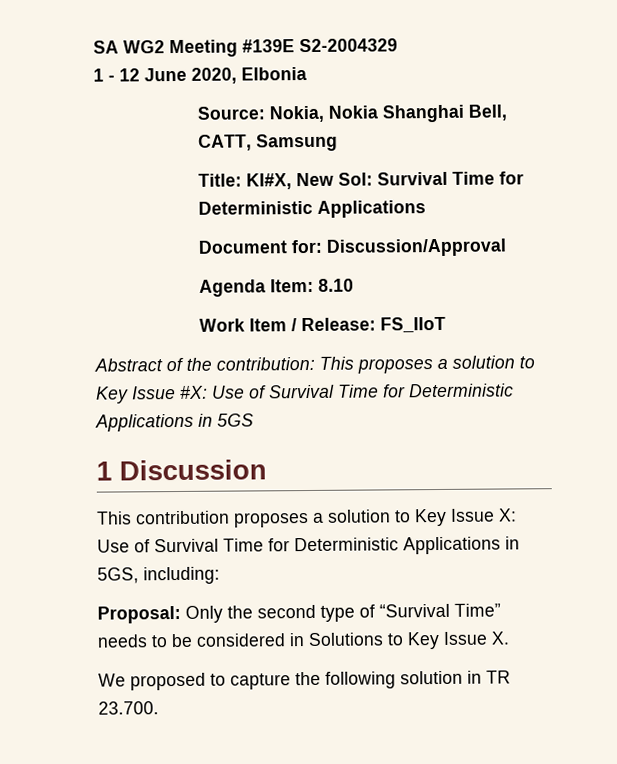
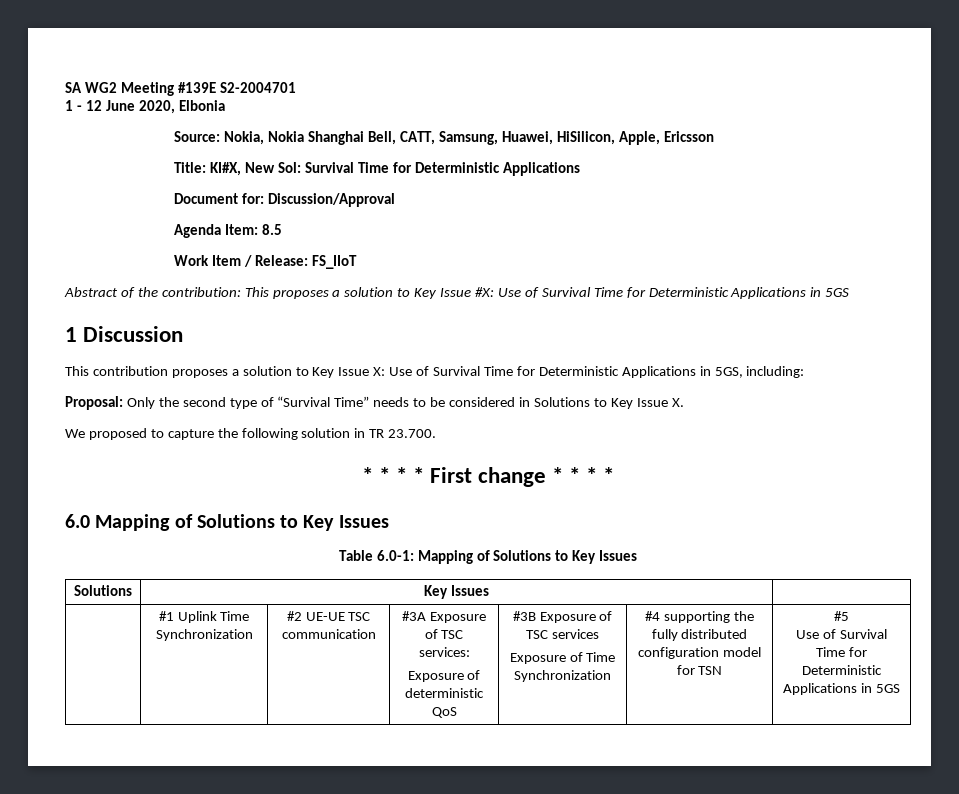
- SA WG2 Meeting #139E S2-2004329
+ SA WG2 Meeting #139E S2-2004701
- Source: Nokia, Nokia Shanghai Bell, CATT, Samsung
+ Source: Nokia, Nokia Shanghai Bell, CATT, Samsung, Huawei, HiSilicon, Apple, Ericsson
- Agenda Item: 8.10
+ Agenda Item: 8.5
+ * * * * First change * * * *
+ 6.0 Mapping of Solutions to Key Issues
+ Table 6.0-1: Mapping of Solutions to Key Issues
+ Solutions | Key Issues |
+ | #1 Uplink Time Synchronization | #2 UE-UE TSC communication | #3A Exposure of TSC services:
+ Exposure of deterministic QoS | #3B Exposure of TSC services
+ Exposure of Time Synchronization | #4 supporting the fully distributed configuration model for TSN | #5
+ Use of Survival Time for Deterministic Applications in 5GS

